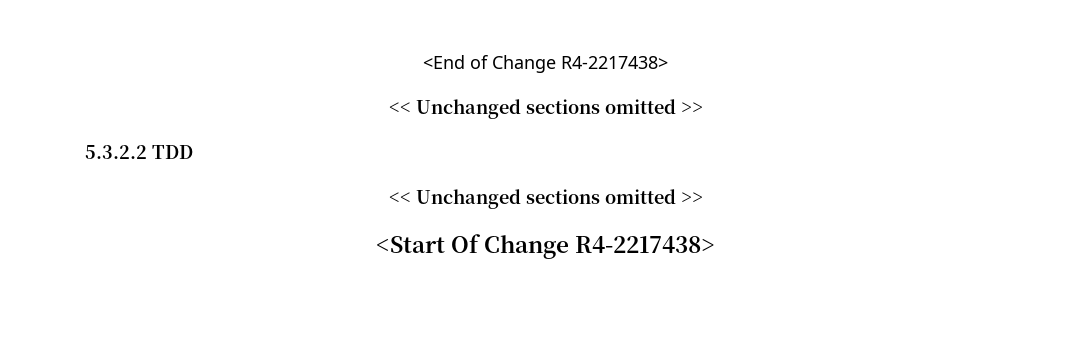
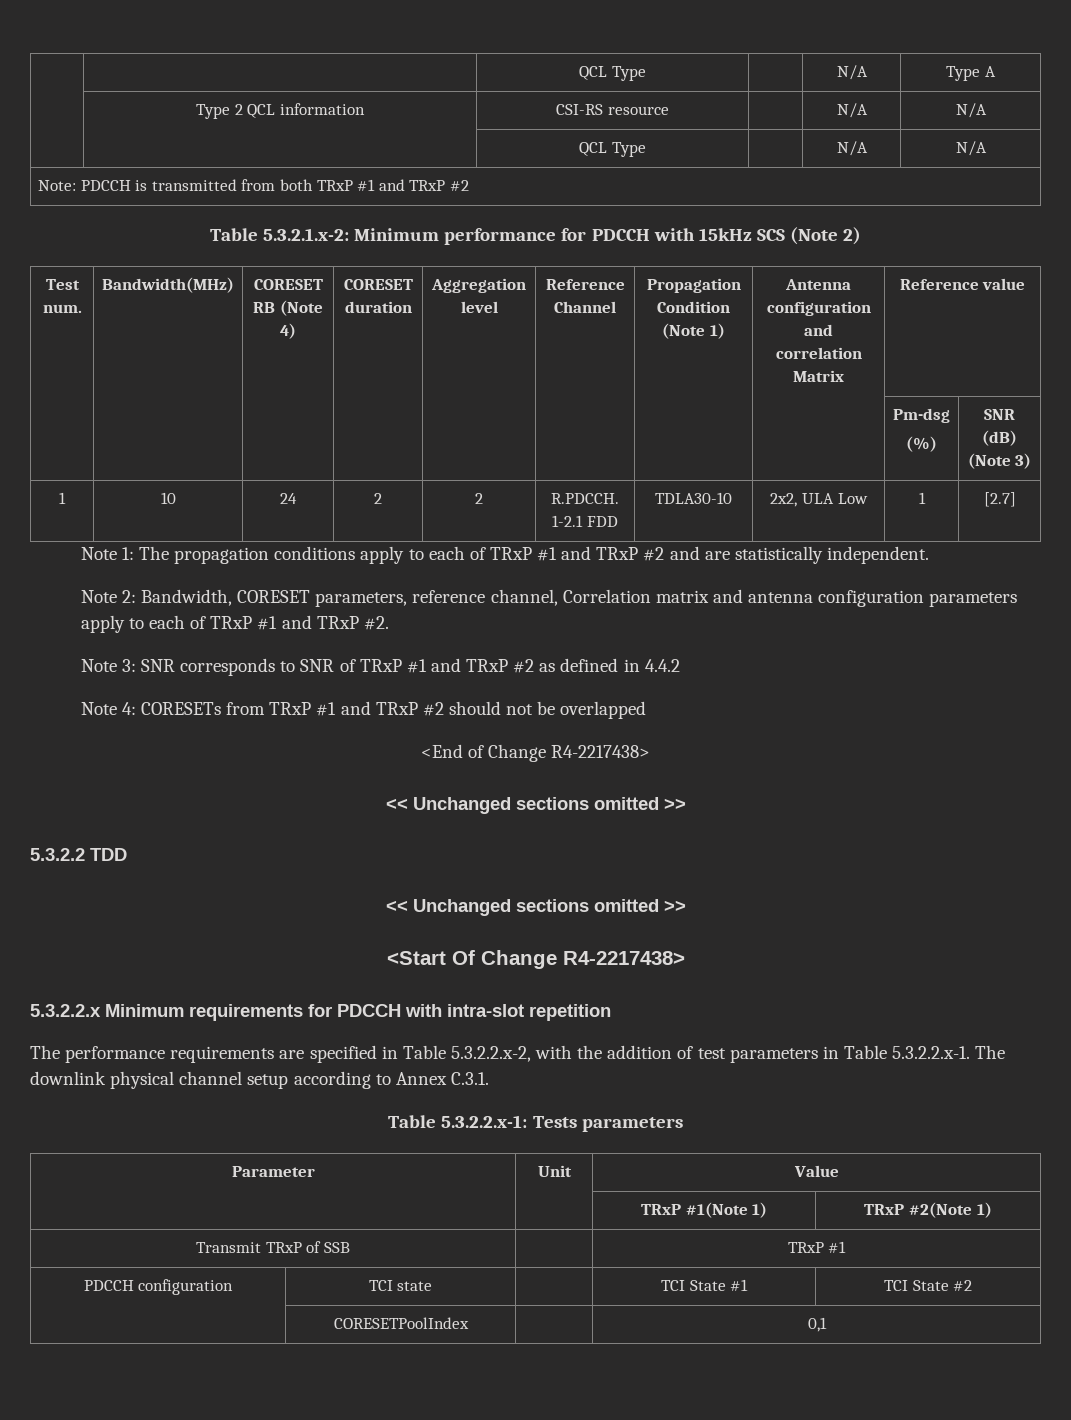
+ | | QCL Type | | N/A | Type A
+ | Type 2 QCL information | CSI-RS resource | | N/A | N/A
+ | | QCL Type | | N/A | N/A
+ Note: PDCCH is transmitted from both TRxP #1 and TRxP #2
+ Table 5.3.2.1.x-2: Minimum performance for PDCCH with 15kHz SCS (Note 2)
+ Test num. | Bandwidth(MHz) | CORESET RB (Note 4) | CORESET duration | Aggregation level | Reference Channel | Propagation Condition (Note 1) | Antenna configuration and correlation Matrix | Reference value
+ | | | | | | | | Pm-dsg
+ (%) | SNR (dB) (Note 3)
+ 1 | 10 | 24 | 2 | 2 | R.PDCCH. 1-2.1 FDD | TDLA30-10 | 2x2, ULA Low | 1 | [2.7]
+ Note 1: The propagation conditions apply to each of TRxP #1 and TRxP #2 and are statistically independent.
+ Note 2: Bandwidth, CORESET parameters, reference channel, Correlation matrix and antenna configuration parameters apply to each of TRxP #1 and TRxP #2.
+ Note 3: SNR corresponds to SNR of TRxP #1 and TRxP #2 as defined in 4.4.2
+ Note 4: CORESETs from TRxP #1 and TRxP #2 should not be overlapped
+ 5.3.2.2.x Minimum requirements for PDCCH with intra-slot repetition
+ The performance requirements are specified in Table 5.3.2.2.x-2, with the addition of test parameters in Table 5.3.2.2.x-1. The downlink physical channel setup according to Annex C.3.1.
+ Table 5.3.2.2.x-1: Tests parameters
+ Parameter | Unit | Value
+ | | TRxP #1(Note 1) | TRxP #2(Note 1)
+ Transmit TRxP of SSB | | TRxP #1
+ PDCCH configuration | TCI state | | TCI State #1 | TCI State #2
+ | CORESETPoolIndex | | 0,1

